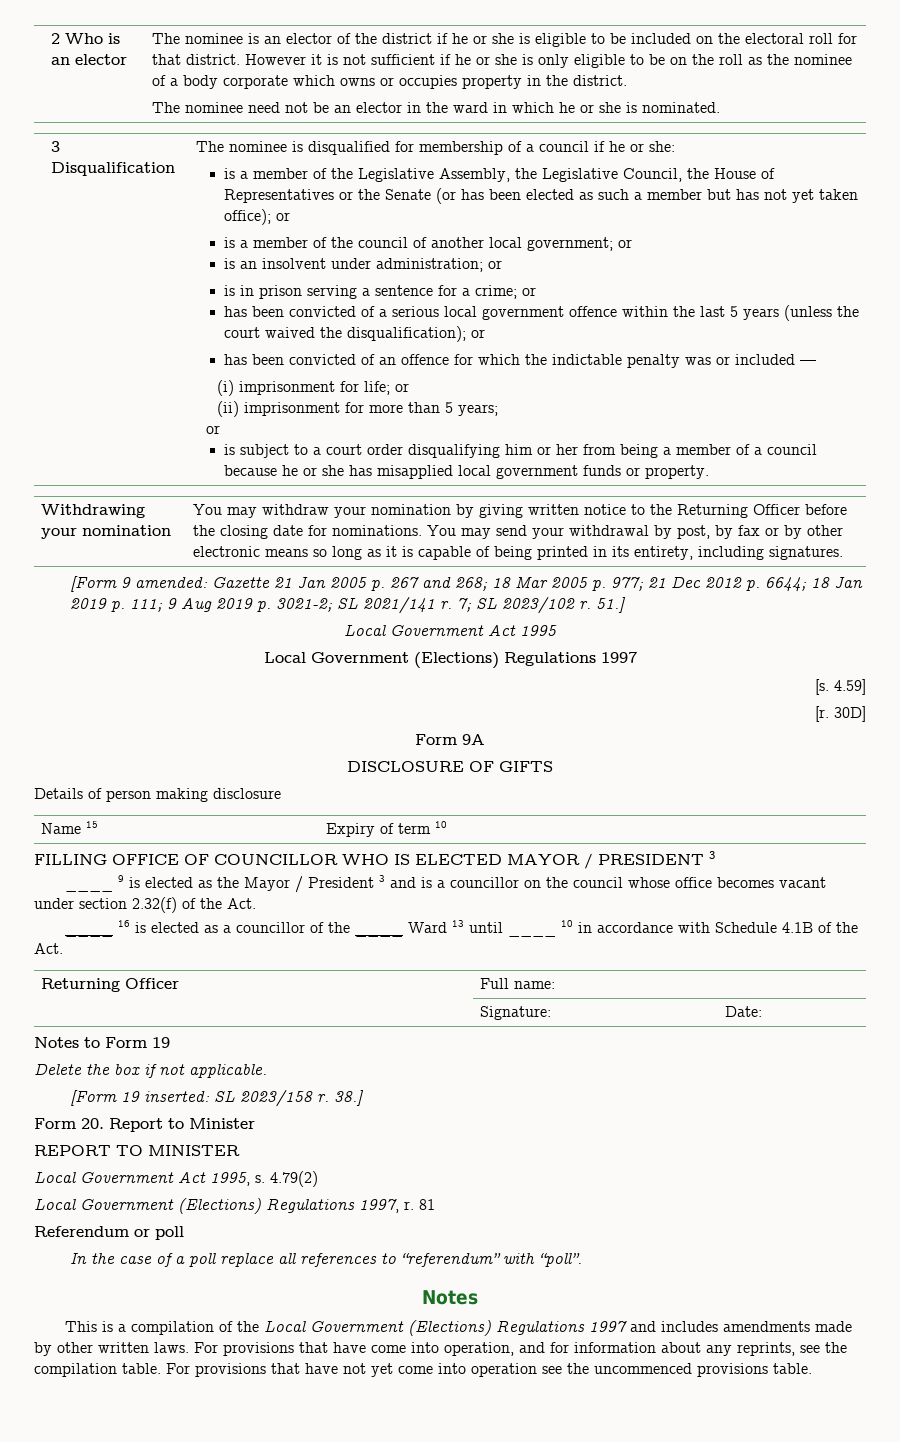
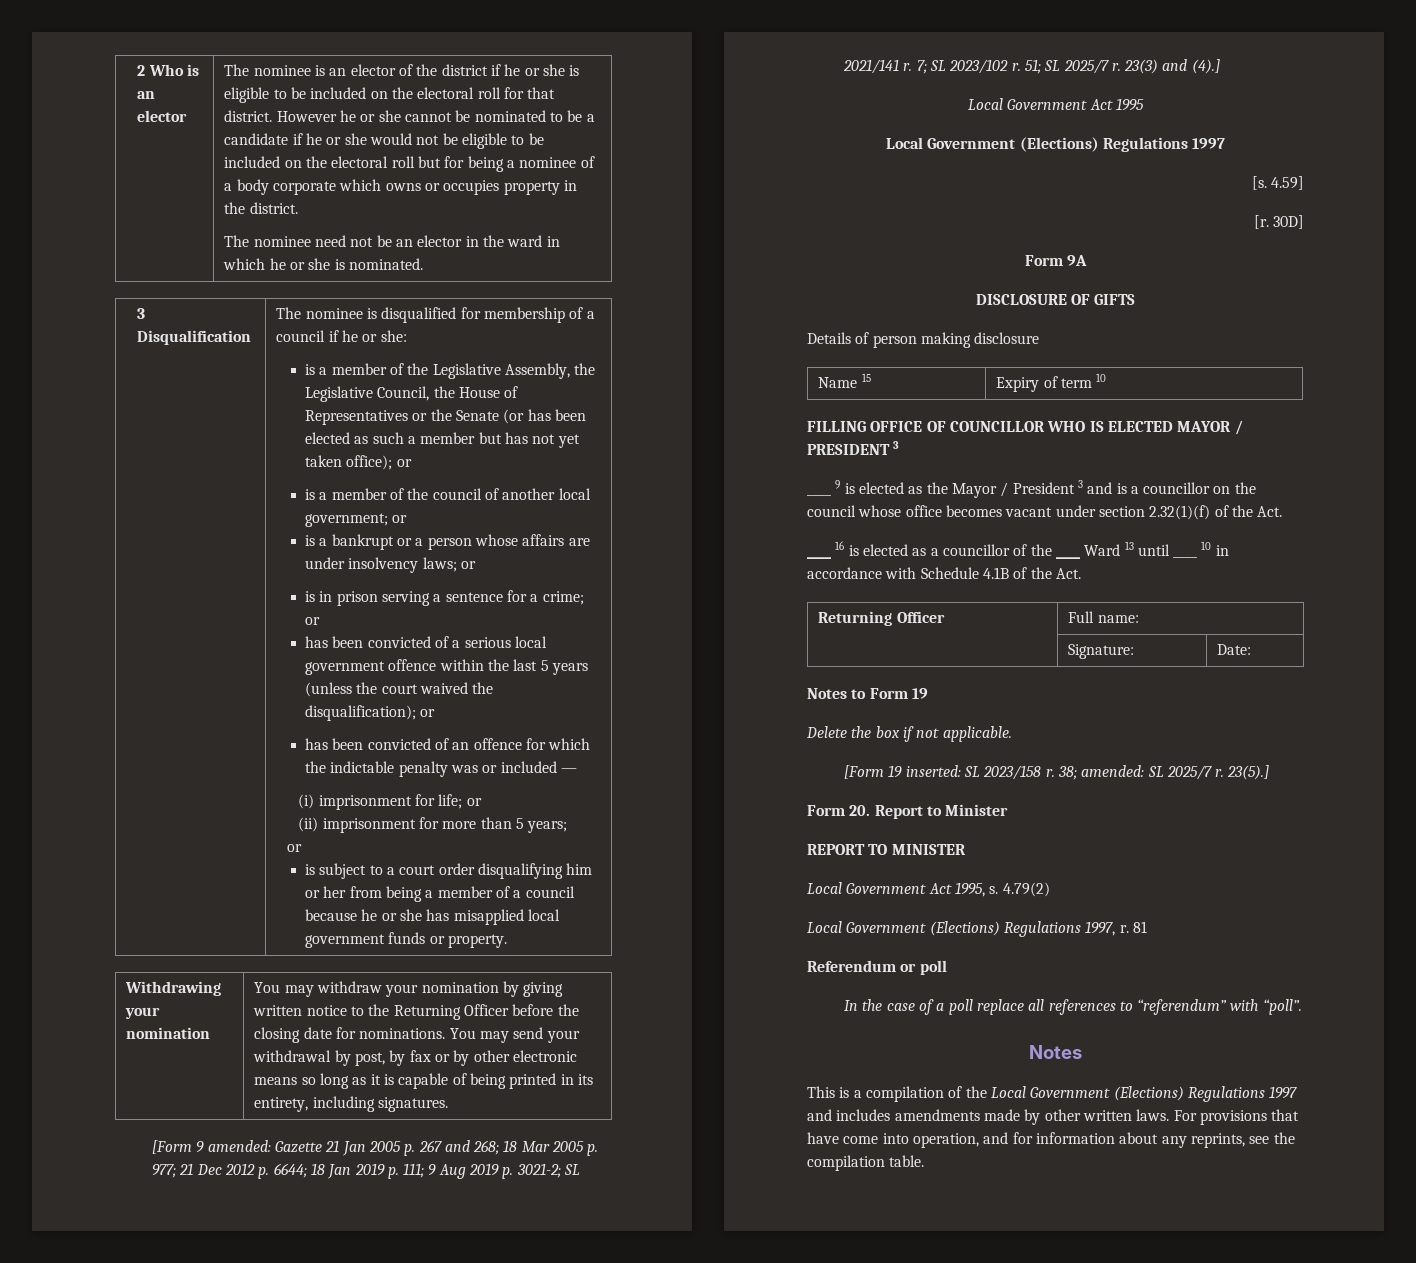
- However it is not sufficient if he or she is only eligible to be on the roll as the nominee of a body corporate which owns or occupies property in the district.
+ However he or she cannot be nominated to be a candidate if he or she would not be eligible to be included on the electoral roll but for being a nominee of a body corporate which owns or occupies property in the district.
- is an insolvent under administration; or
+ is a bankrupt or a person whose affairs are under insolvency laws; or
- 51.]
+ 51; SL 2025/7 r. 23(3) and (4).]
- ____ 9 is elected as the Mayor / President 3 and is a councillor on the council whose office becomes vacant under section 2.32(f) of the Act.
+ ____ 9 is elected as the Mayor / President 3 and is a councillor on the council whose office becomes vacant under section 2.32(1)(f) of the Act.
- 38.]
+ 38; amended: SL 2025/7 r. 23(5).]
- For provisions that have not yet come into operation see the uncommenced provisions table.

